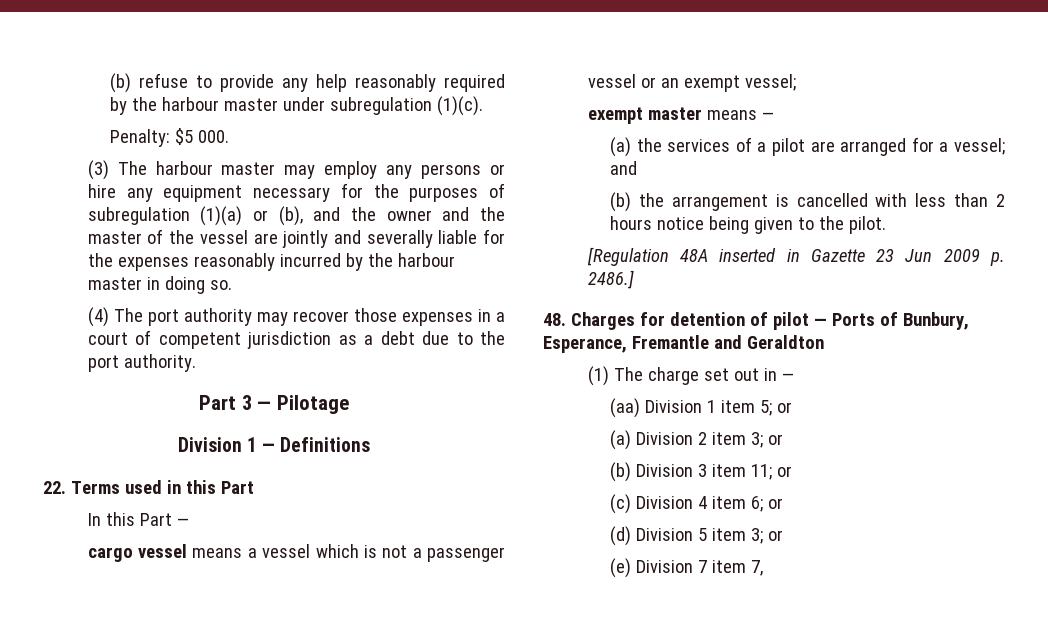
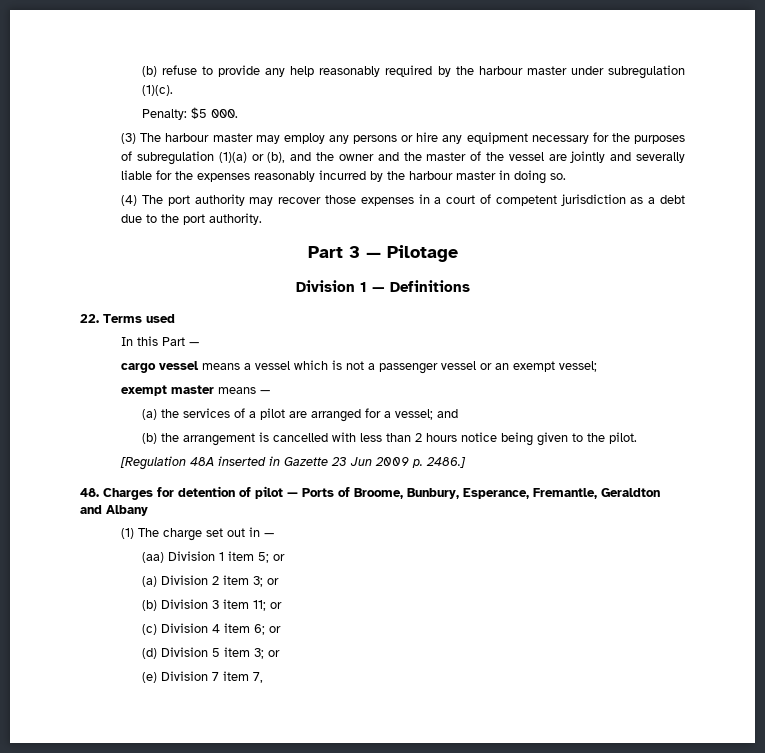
- 22. Terms used in this Part
+ 22. Terms used
- 48. Charges for detention of pilot — Ports of Bunbury, Esperance, Fremantle and Geraldton
+ 48. Charges for detention of pilot — Ports of Broome, Bunbury, Esperance, Fremantle, Geraldton and Albany

